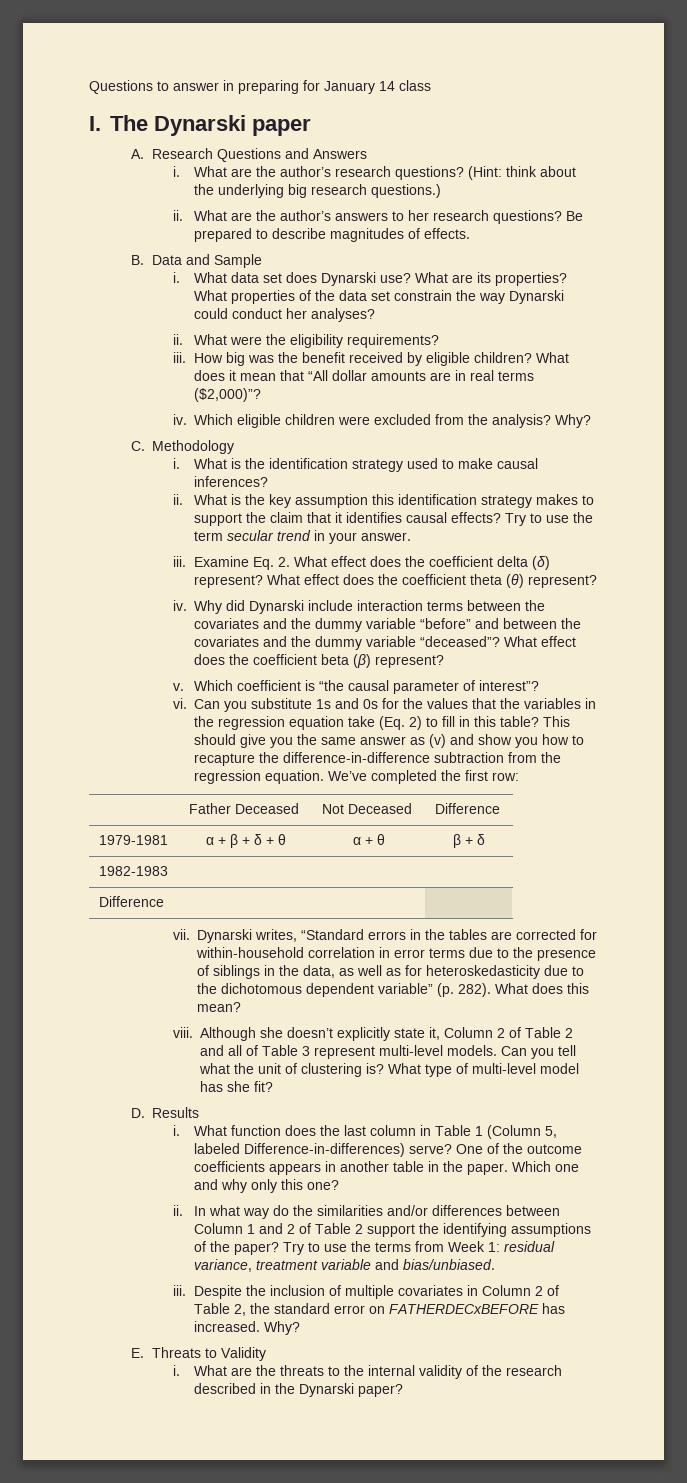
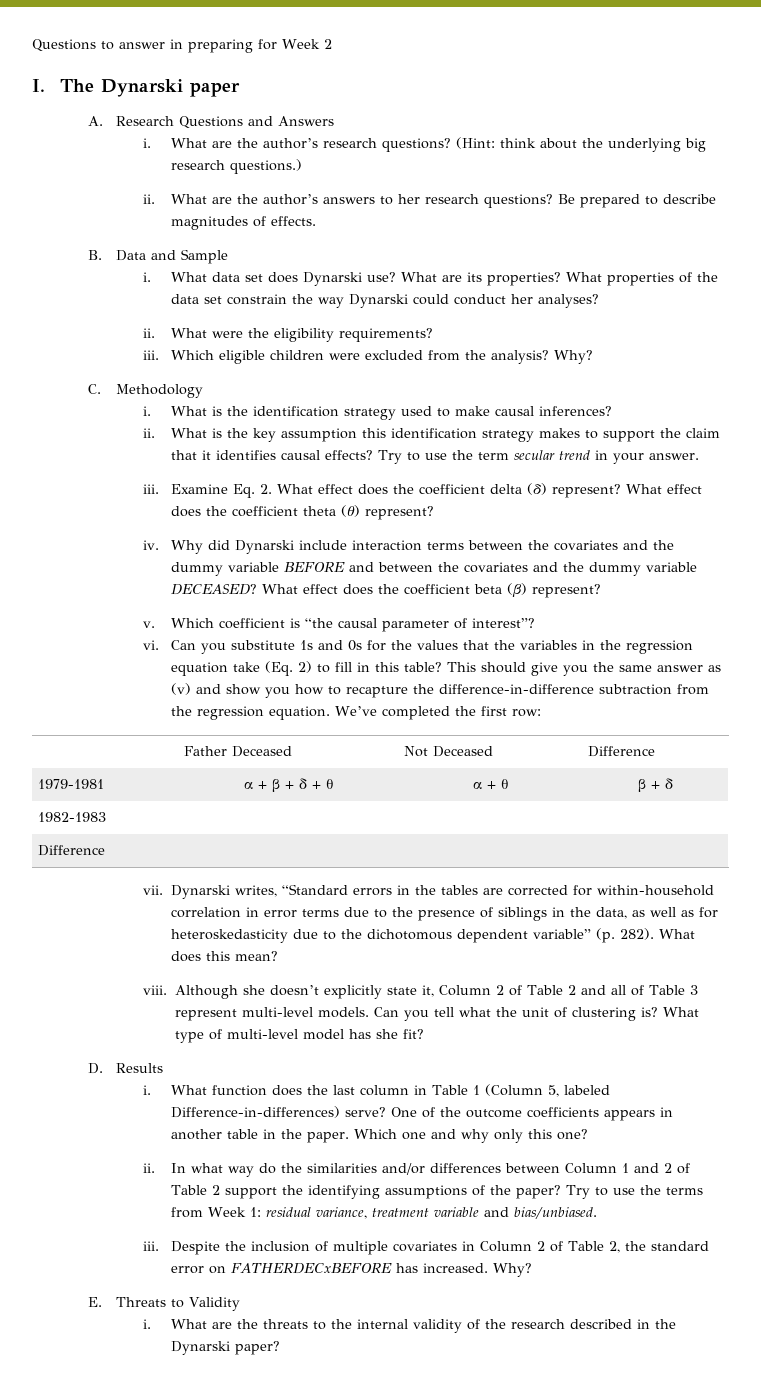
- Questions to answer in preparing for January 14 class
+ Questions to answer in preparing for Week 2
- How big was the benefit received by eligible children? What does it mean that “All dollar amounts are in real terms ($2,000)”?
- iv.
- Why did Dynarski include interaction terms between the covariates and the dummy variable “before” and between the covariates and the dummy variable “deceased”?
+ Why did Dynarski include interaction terms between the covariates and the dummy variable BEFORE and between the covariates and the dummy variable DECEASED?

